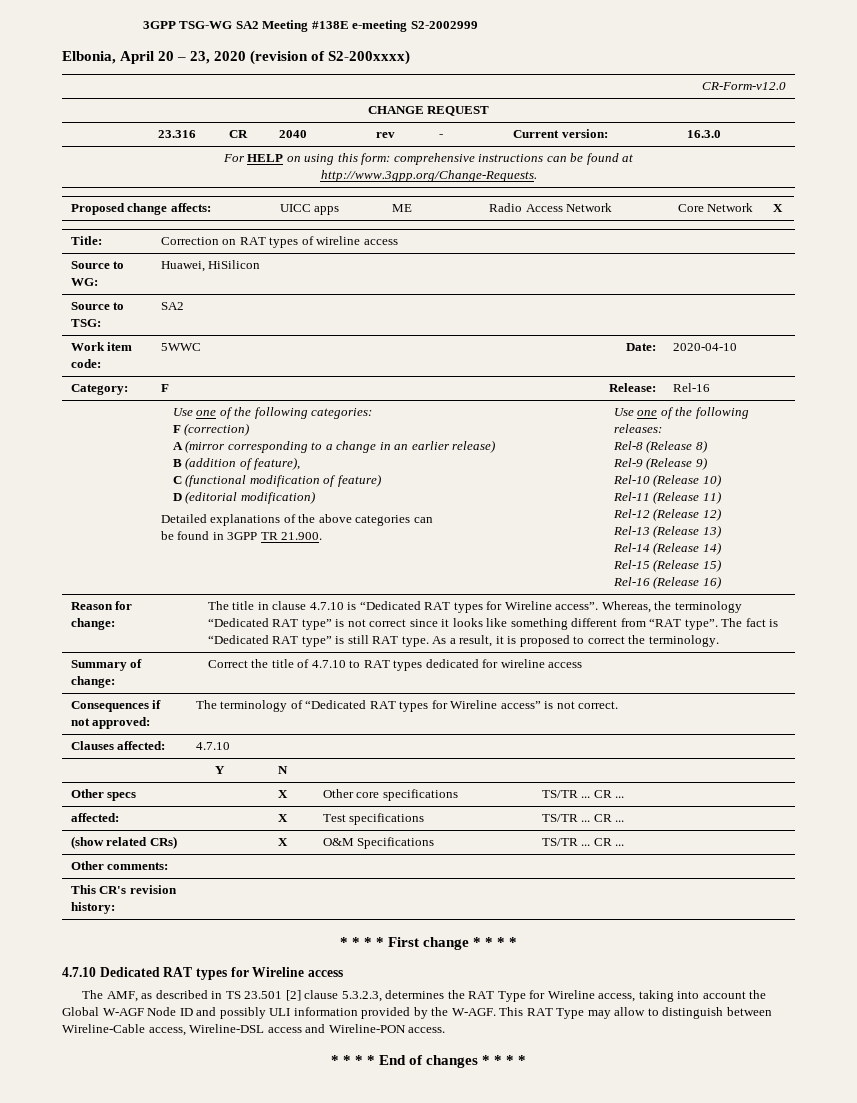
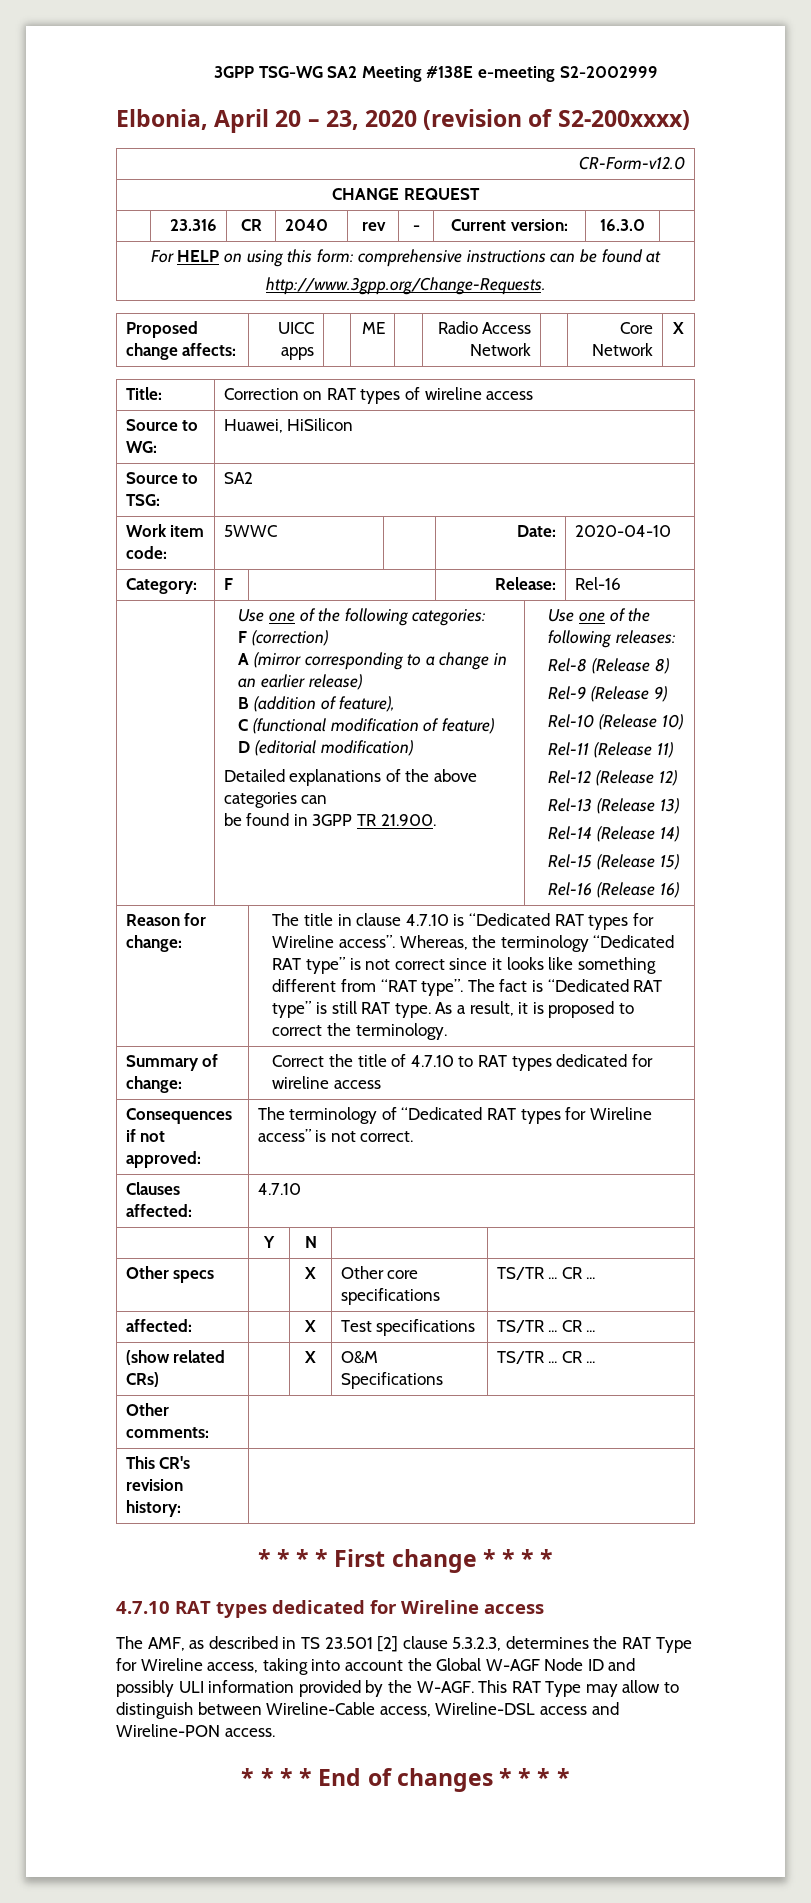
- 4.7.10 Dedicated RAT types for Wireline access
+ 4.7.10 RAT types dedicated for Wireline access

